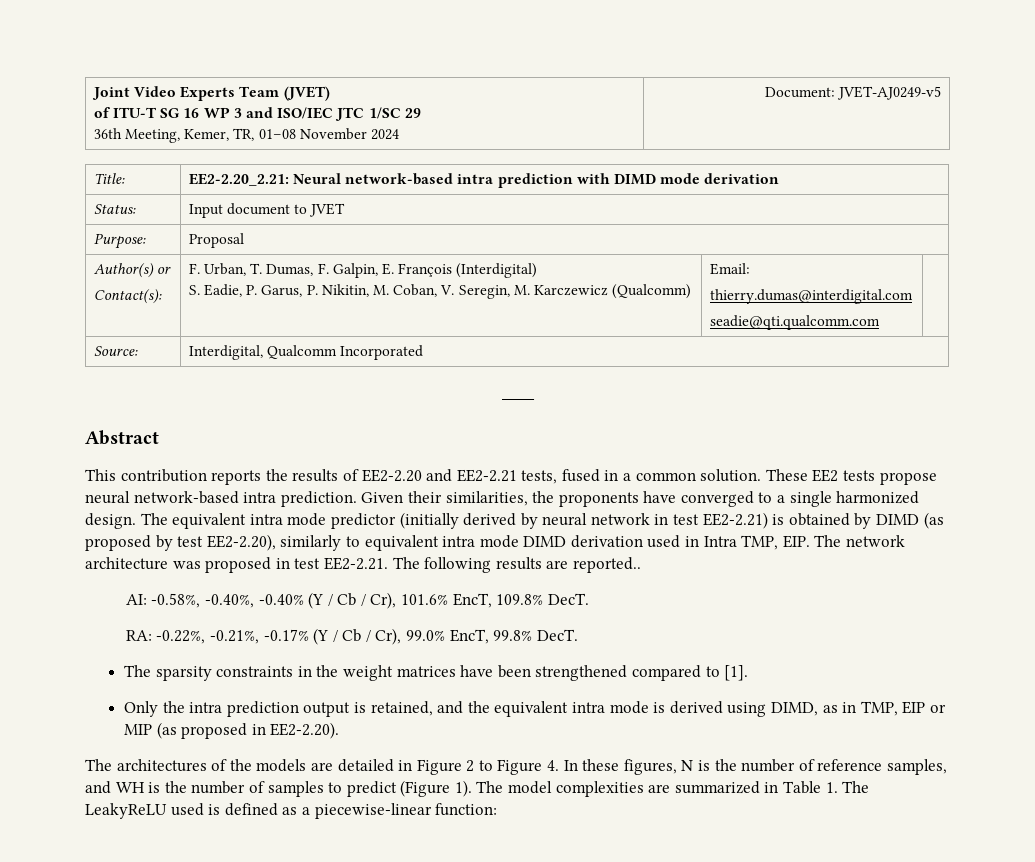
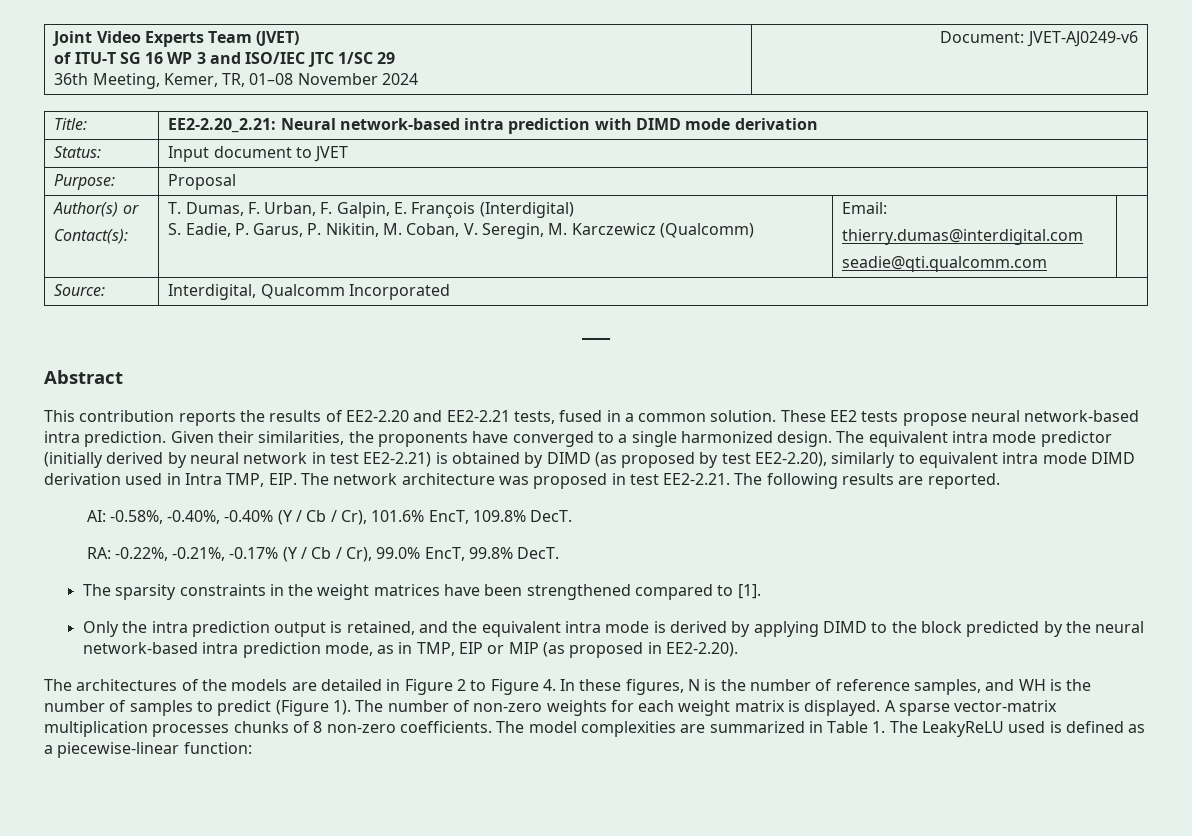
  Joint Video Experts Team (JVET)
  of ITU-T SG 16 WP 3 and ISO/IEC JTC 1/SC 29
- 36th Meeting, Kemer, TR, 01–08 November 2024 | Document: JVET-AJ0249-v5
+ 36th Meeting, Kemer, TR, 01–08 November 2024 | Document: JVET-AJ0249-v6
  Author(s) or
- Contact(s): | F. Urban, T. Dumas, F. Galpin, E. François (Interdigital)
+ Contact(s): | T. Dumas, F. Urban, F. Galpin, E. François (Interdigital)
- The equivalent intra mode predictor (initially derived by neural network in test EE2-2.21) is obtained by DIMD (as proposed by test EE2-2.20), similarly to equivalent intra mode DIMD derivation used in Intra TMP, EIP. The network architecture was proposed in test EE2-2.21. The following results are reported..
+ The equivalent intra mode predictor (initially derived by neural network in test EE2-2.21) is obtained by DIMD (as proposed by test EE2-2.20), similarly to equivalent intra mode DIMD derivation used in Intra TMP, EIP. The network architecture was proposed in test EE2-2.21. The following results are reported.
- Only the intra prediction output is retained, and the equivalent intra mode is derived using DIMD, as in TMP, EIP or MIP (as proposed in EE2-2.20).
+ Only the intra prediction output is retained, and the equivalent intra mode is derived by applying DIMD to the block predicted by the neural network-based intra prediction mode, as in TMP, EIP or MIP (as proposed in EE2-2.20).
- The model complexities are summarized in Table 1. The LeakyReLU used is defined as a piecewise-linear function:
+ The number of non-zero weights for each weight matrix is displayed. A sparse vector-matrix multiplication processes chunks of 8 non-zero coefficients. The model complexities are summarized in Table 1. The LeakyReLU used is defined as a piecewise-linear function:

